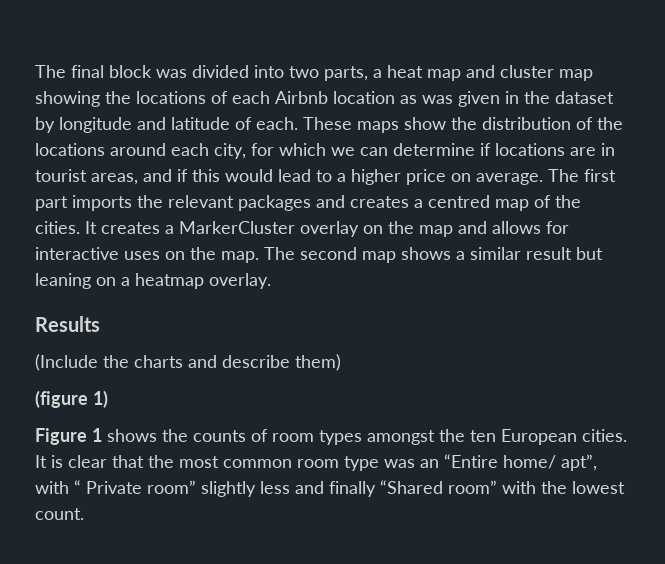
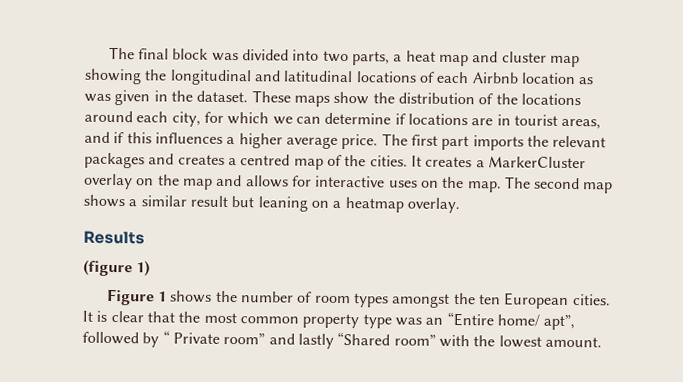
- The final block was divided into two parts, a heat map and cluster map showing the locations of each Airbnb location as was given in the dataset by longitude and latitude of each.
+ The final block was divided into two parts, a heat map and cluster map showing the longitudinal and latitudinal locations of each Airbnb location as was given in the dataset.
- These maps show the distribution of the locations around each city, for which we can determine if locations are in tourist areas, and if this would lead to a higher price on average.
+ These maps show the distribution of the locations around each city, for which we can determine if locations are in tourist areas, and if this influences a higher average price.
- (Include the charts and describe them)
- Figure 1 shows the counts of room types amongst the ten European cities.
+ Figure 1 shows the number of room types amongst the ten European cities.
- It is clear that the most common room type was an “Entire home/ apt”, with “ Private room” slightly less and finally “Shared room” with the lowest count.
+ It is clear that the most common property type was an “Entire home/ apt”, followed by “ Private room” and lastly “Shared room” with the lowest amount.

